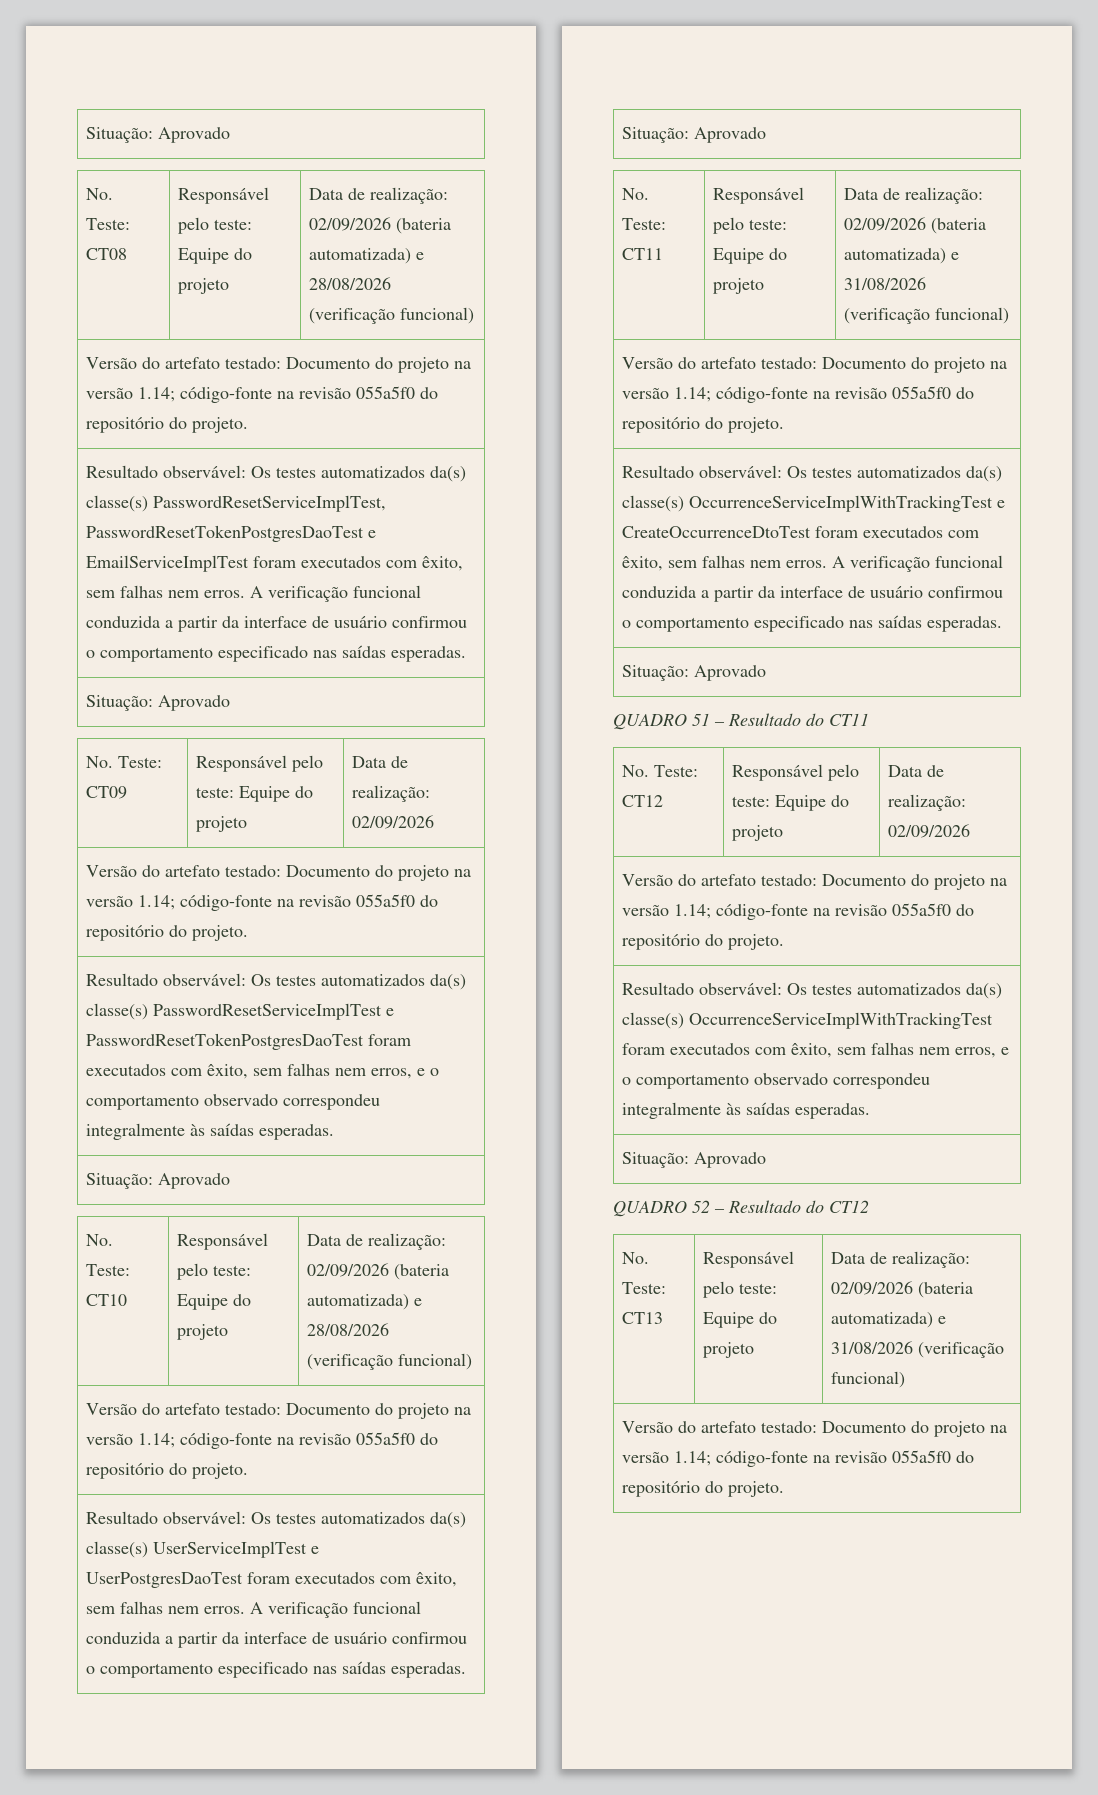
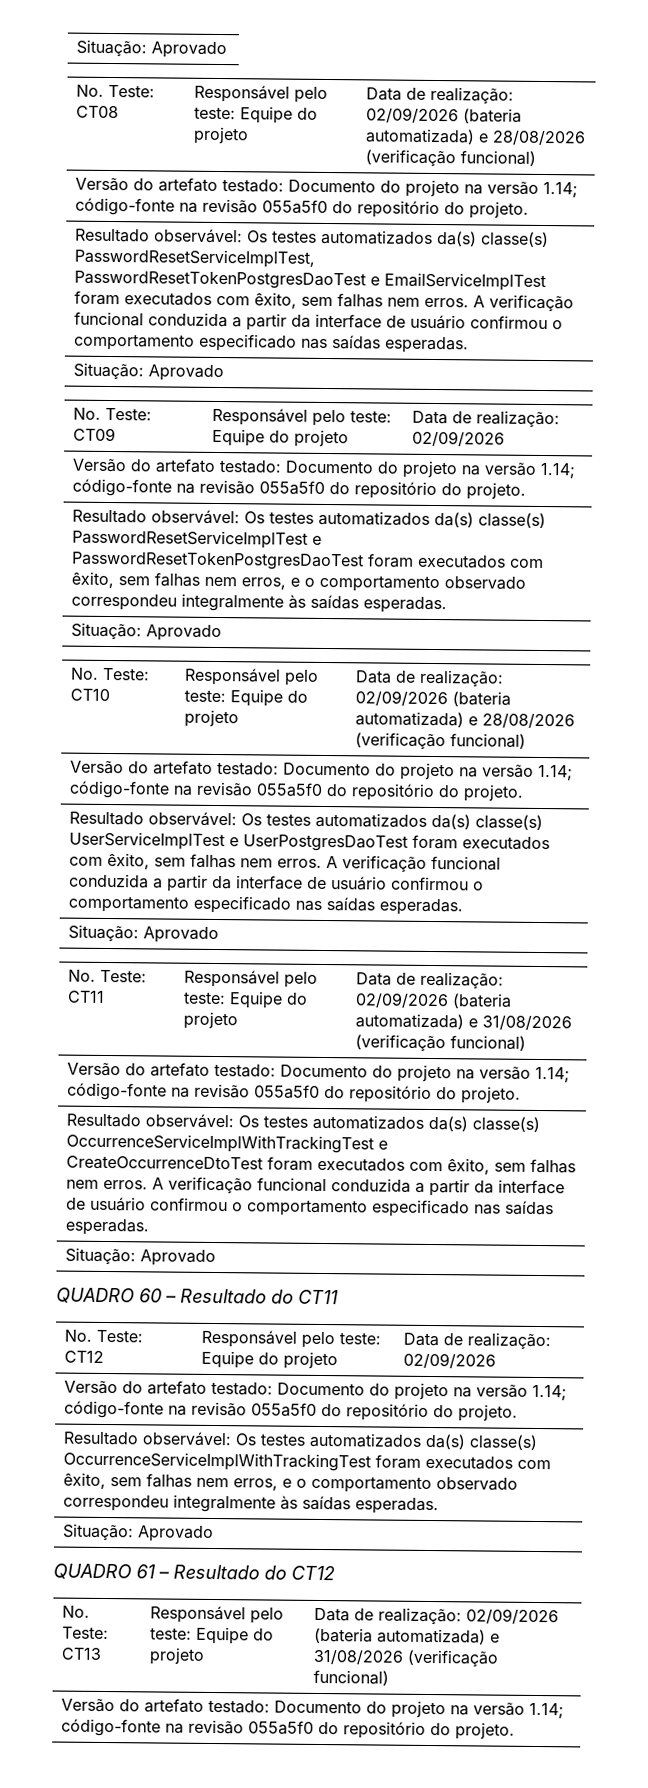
- QUADRO 51 – Resultado do CT11
+ QUADRO 60 – Resultado do CT11
- QUADRO 52 – Resultado do CT12
+ QUADRO 61 – Resultado do CT12

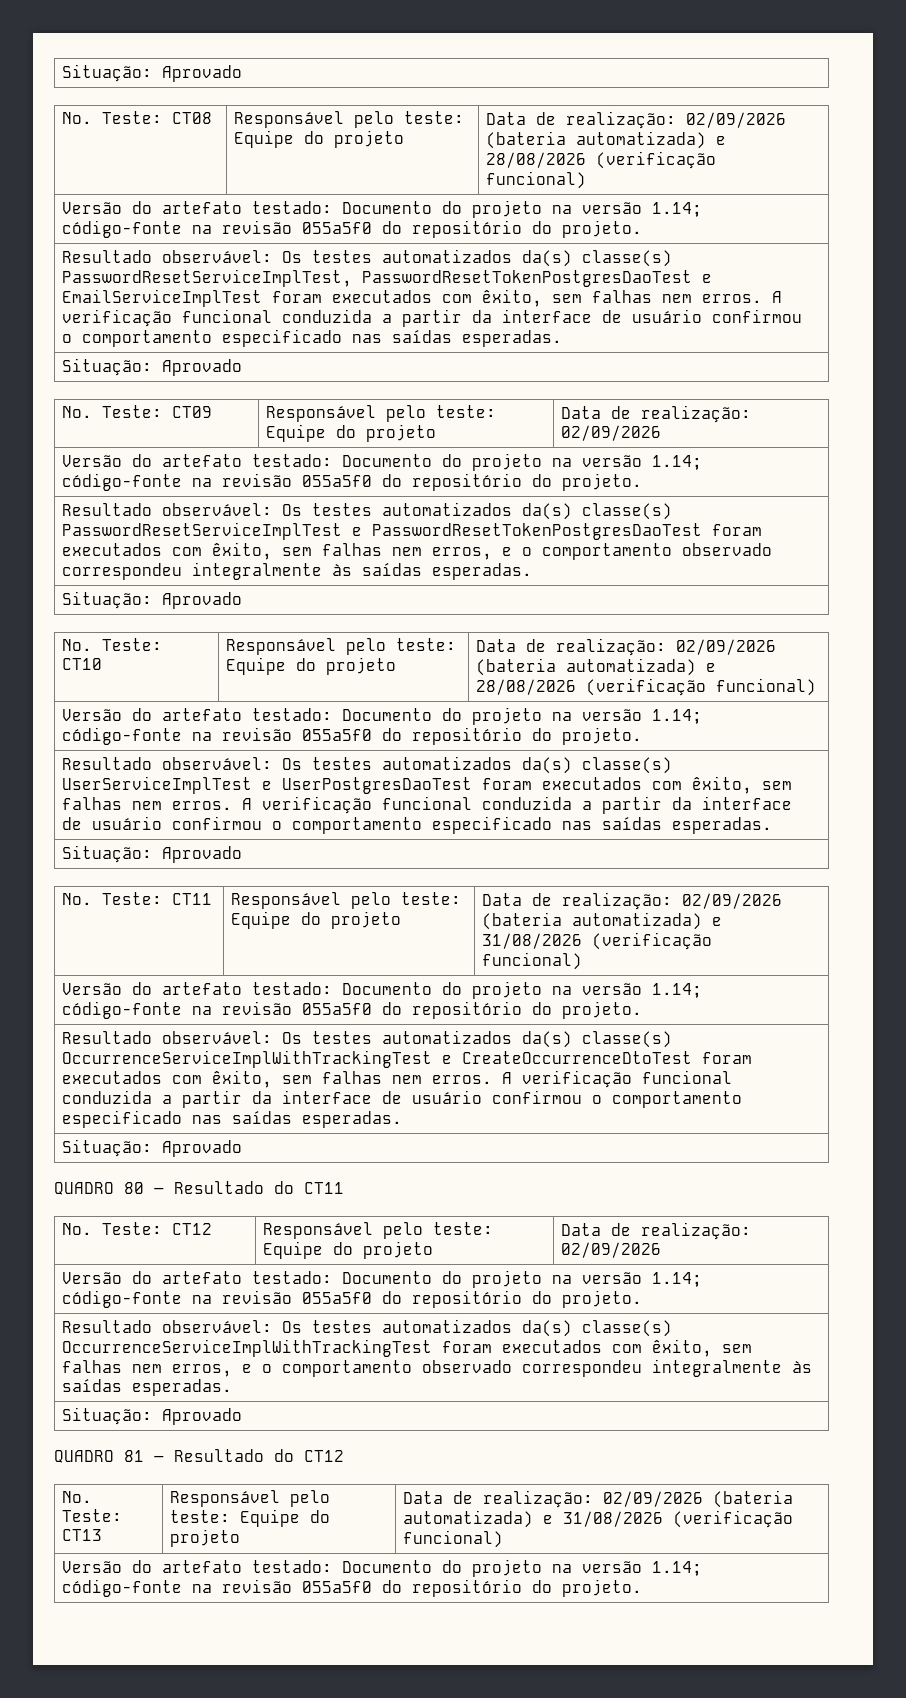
- QUADRO 60 – Resultado do CT11
+ QUADRO 80 – Resultado do CT11
- QUADRO 61 – Resultado do CT12
+ QUADRO 81 – Resultado do CT12

